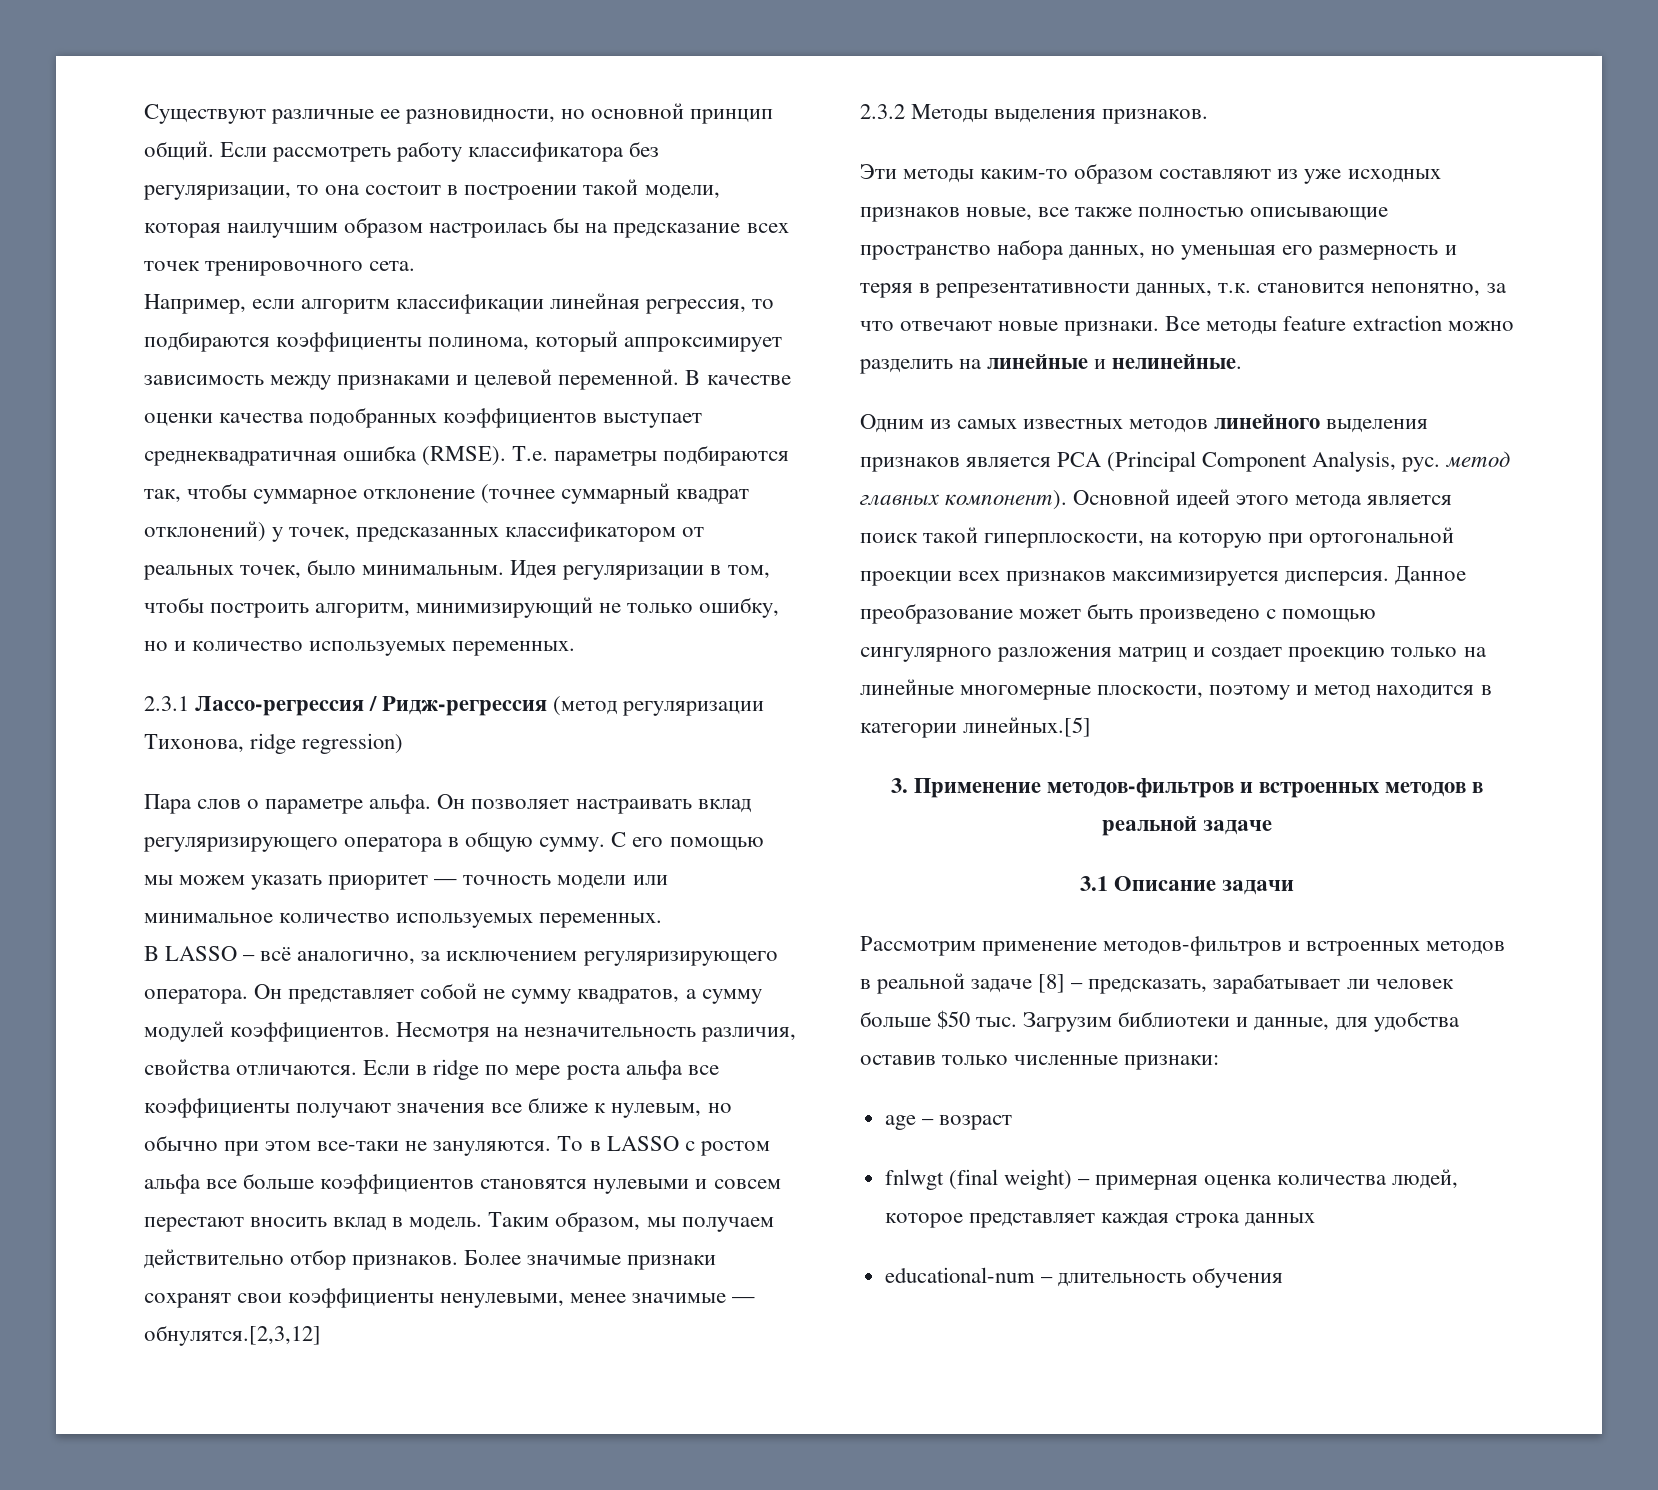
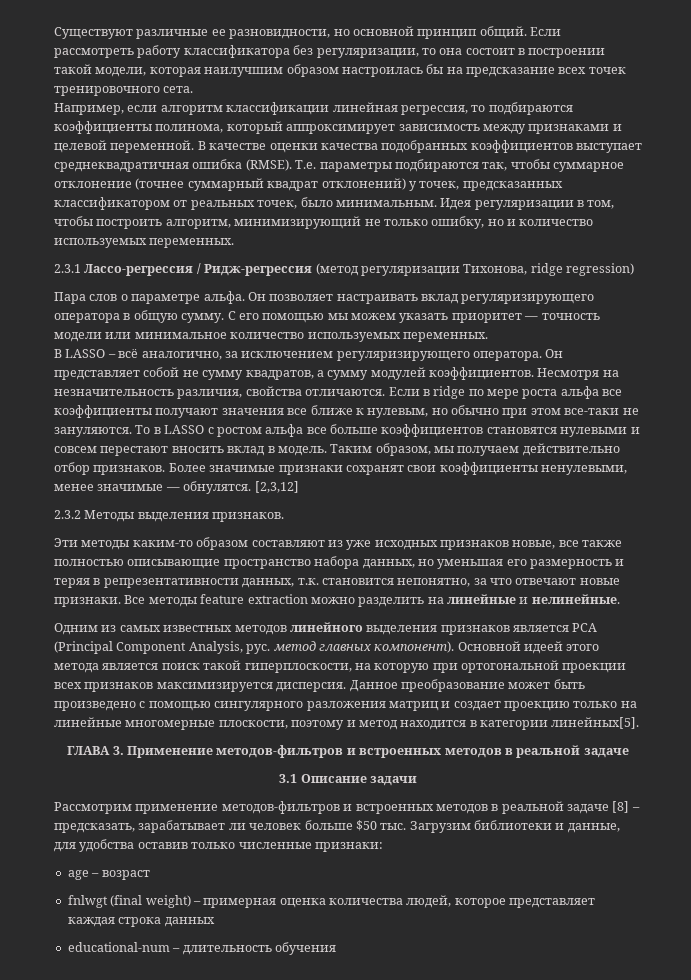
- Более значимые признаки сохранят свои коэффициенты ненулевыми, менее значимые — обнулятся.[2,3,12]
+ Более значимые признаки сохранят свои коэффициенты ненулевыми, менее значимые — обнулятся. [2,3,12]
- Данное преобразование может быть произведено с помощью сингулярного разложения матриц и создает проекцию только на линейные многомерные плоскости, поэтому и метод находится в категории линейных.[5]
- 3. Применение методов-фильтров и встроенных методов в реальной задаче
+ Данное преобразование может быть произведено с помощью сингулярного разложения матриц и создает проекцию только на линейные многомерные плоскости, поэтому и метод находится в категории линейных[5].
+ ГЛАВА 3. Применение методов-фильтров и встроенных методов в реальной задаче

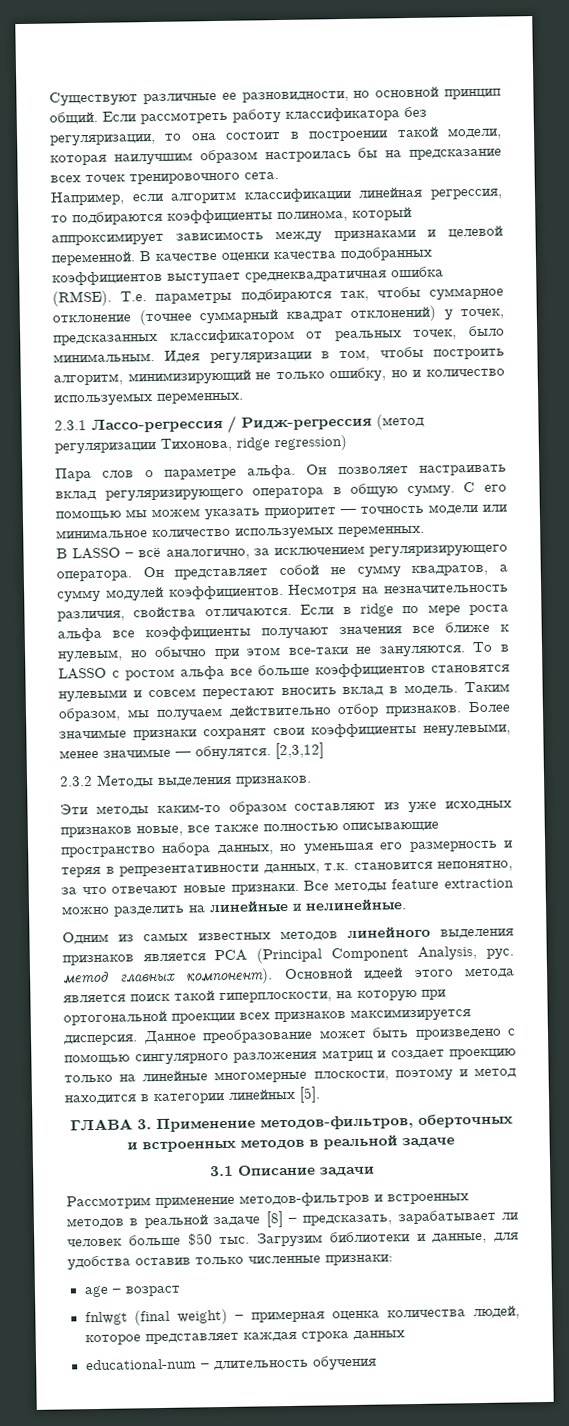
- Данное преобразование может быть произведено с помощью сингулярного разложения матриц и создает проекцию только на линейные многомерные плоскости, поэтому и метод находится в категории линейных[5].
+ Данное преобразование может быть произведено с помощью сингулярного разложения матриц и создает проекцию только на линейные многомерные плоскости, поэтому и метод находится в категории линейных [5].
- ГЛАВА 3. Применение методов-фильтров и встроенных методов в реальной задаче
+ ГЛАВА 3. Применение методов-фильтров, оберточных и встроенных методов в реальной задаче

